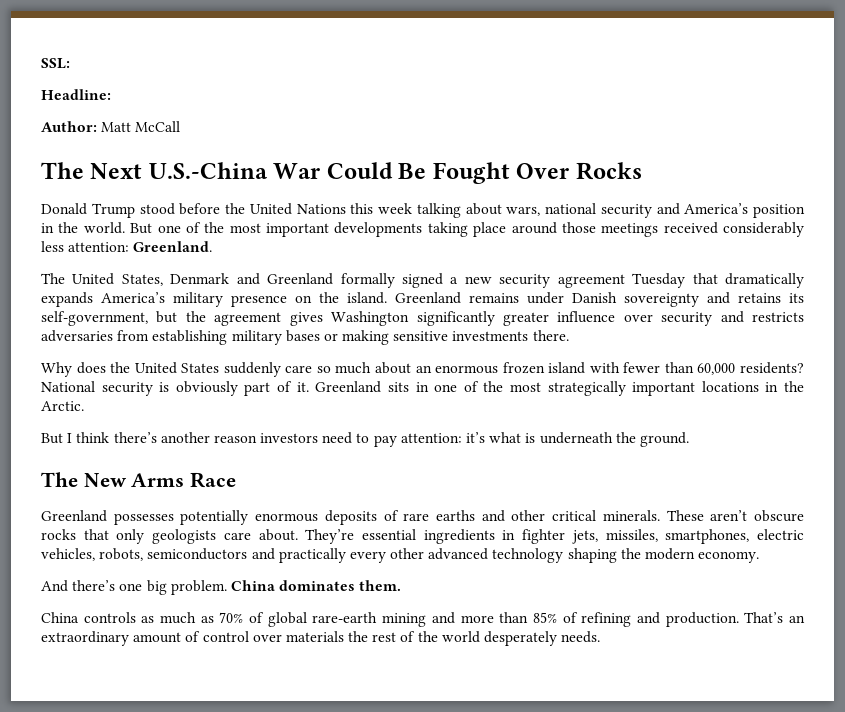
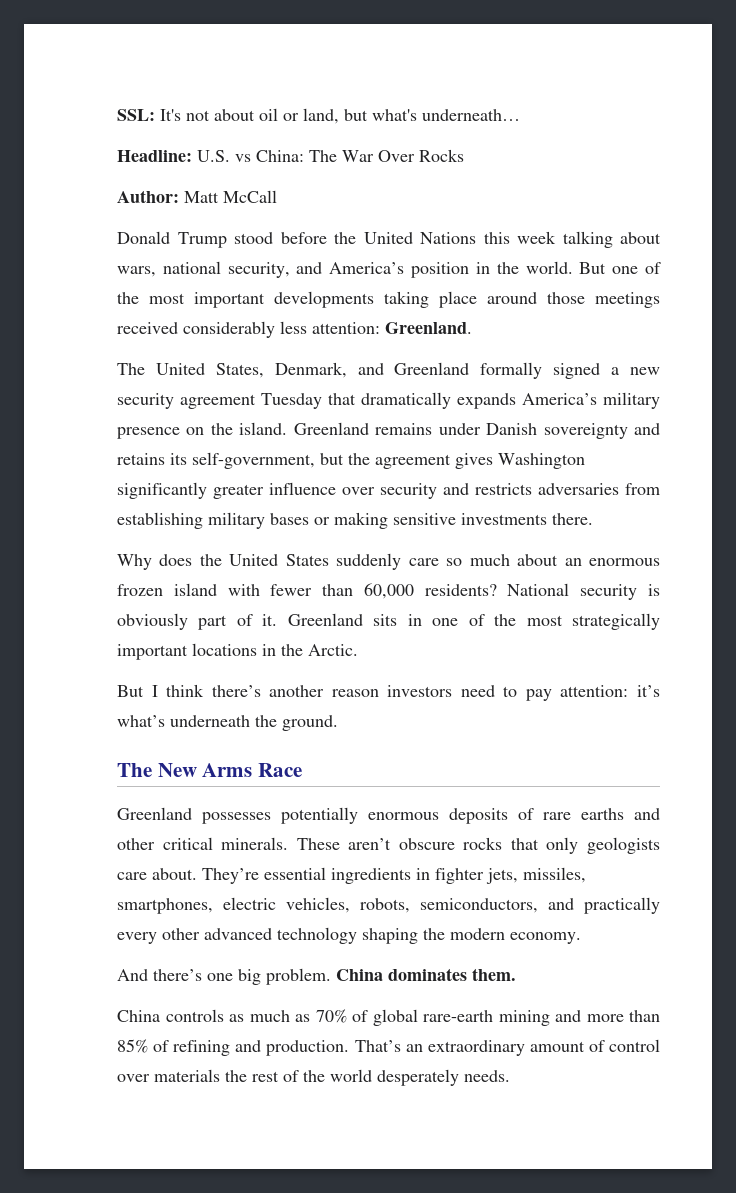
- SSL:
- Headline:
+ SSL: It's not about oil or land, but what's underneath…
+ Headline: U.S. vs China: The War Over Rocks
  Author: Matt McCall
- The Next U.S.-China War Could Be Fought Over Rocks
- Donald Trump stood before the United Nations this week talking about wars, national security and America’s position in the world.
+ Donald Trump stood before the United Nations this week talking about wars, national security, and America’s position in the world.
- The United States, Denmark and Greenland formally signed a new security agreement Tuesday that dramatically expands America’s military presence on the island.
+ The United States, Denmark, and Greenland formally signed a new security agreement Tuesday that dramatically expands America’s military presence on the island.
- But I think there’s another reason investors need to pay attention: it’s what is underneath the ground.
+ But I think there’s another reason investors need to pay attention: it’s what’s underneath the ground.
- They’re essential ingredients in fighter jets, missiles, smartphones, electric vehicles, robots, semiconductors and practically every other advanced technology shaping the modern economy.
+ They’re essential ingredients in fighter jets, missiles, smartphones, electric vehicles, robots, semiconductors, and practically every other advanced technology shaping the modern economy.

